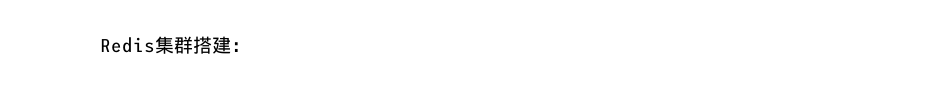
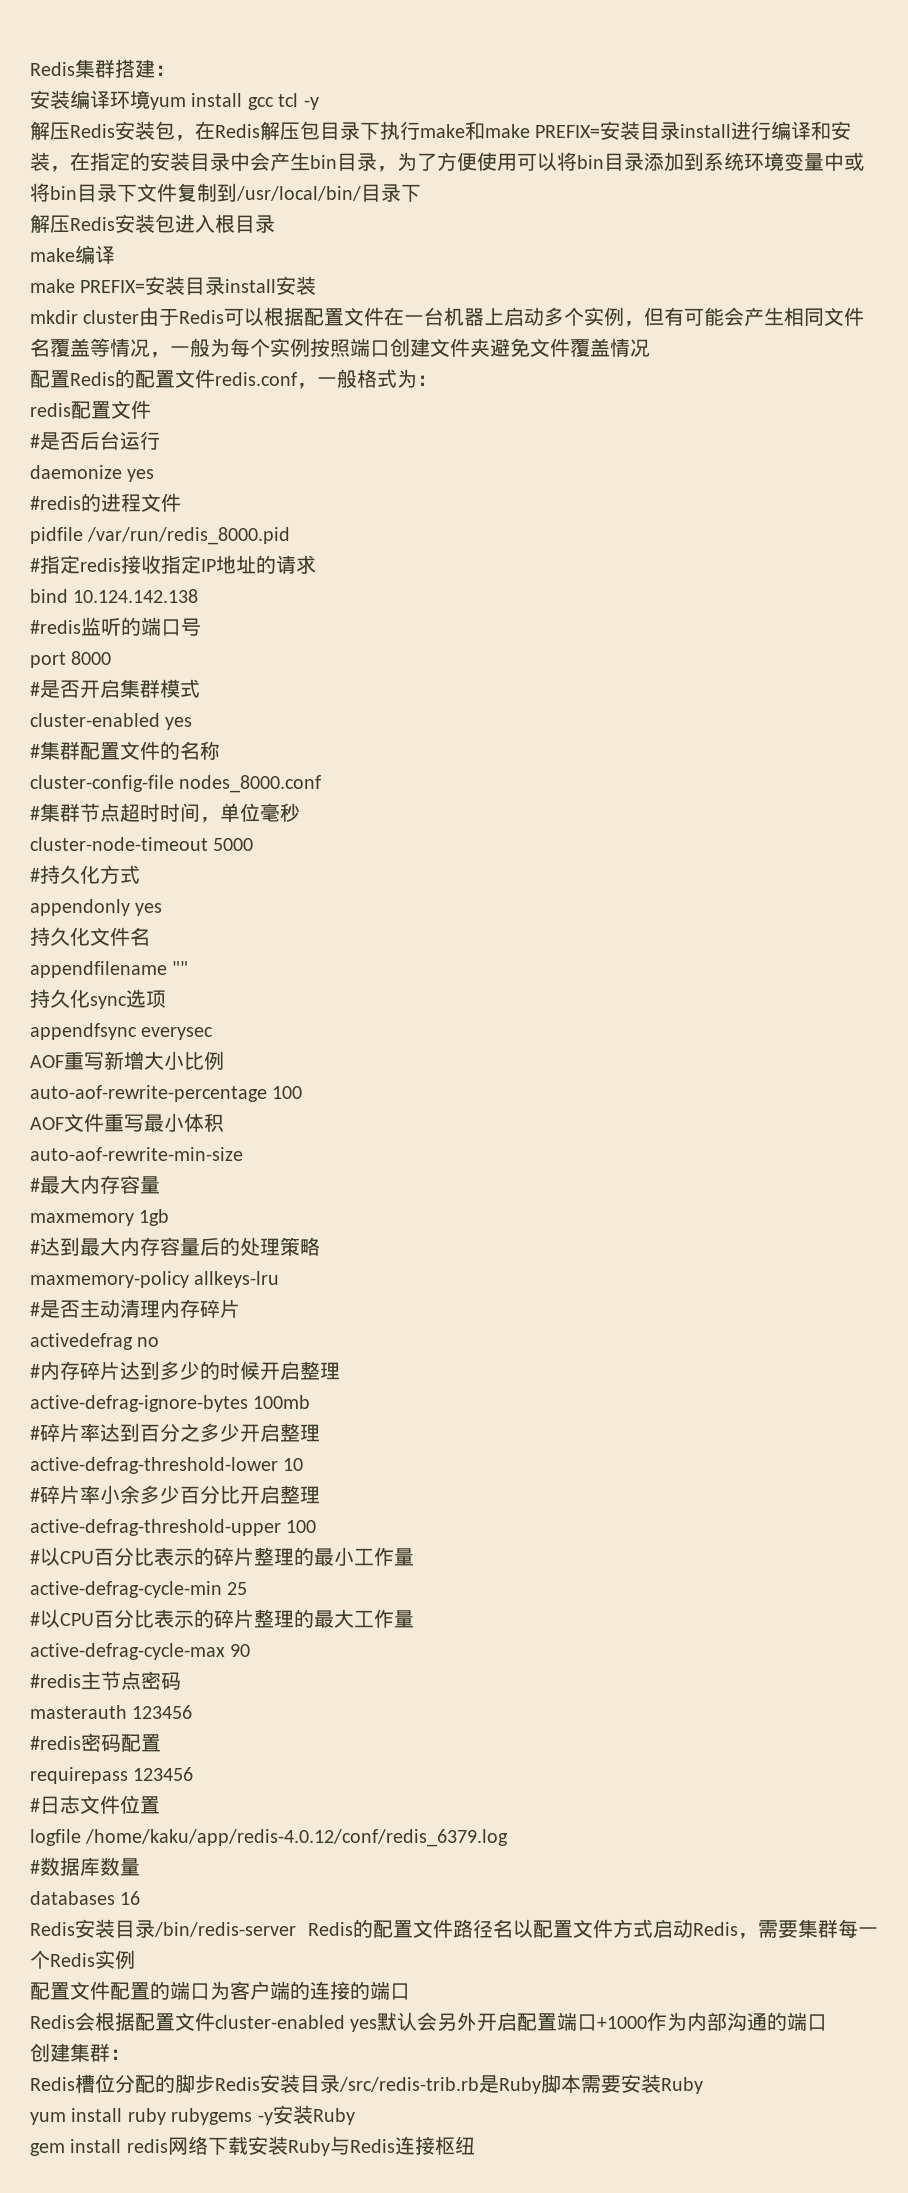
+ 安装编译环境yum install gcc tcl -y
+ 解压Redis安装包，在Redis解压包目录下执行make和make PREFIX=安装目录install进行编译和安装，在指定的安装目录中会产生bin目录，为了方便使用可以将bin目录添加到系统环境变量中或将bin目录下文件复制到/usr/local/bin/目录下
+ 解压Redis安装包进入根目录
+ make编译
+ make PREFIX=安装目录install安装
+ mkdir cluster由于Redis可以根据配置文件在一台机器上启动多个实例，但有可能会产生相同文件名覆盖等情况，一般为每个实例按照端口创建文件夹避免文件覆盖情况
+ 配置Redis的配置文件redis.conf，一般格式为：
+ redis配置文件
+ #是否后台运行
+ daemonize yes
+ #redis的进程文件
+ pidfile /var/run/redis_8000.pid
+ #指定redis接收指定IP地址的请求
+ bind 10.124.142.138
+ #redis监听的端口号
+ port 8000
+ #是否开启集群模式
+ cluster-enabled yes
+ #集群配置文件的名称
+ cluster-config-file nodes_8000.conf
+ #集群节点超时时间，单位毫秒
+ cluster-node-timeout 5000
+ #持久化方式
+ appendonly yes
+ 持久化文件名
+ appendfilename ""
+ 持久化sync选项
+ appendfsync everysec
+ AOF重写新增大小比例
+ auto-aof-rewrite-percentage 100
+ AOF文件重写最小体积
+ auto-aof-rewrite-min-size
+ #最大内存容量
+ maxmemory 1gb
+ #达到最大内存容量后的处理策略
+ maxmemory-policy allkeys-lru
+ #是否主动清理内存碎片
+ activedefrag no
+ #内存碎片达到多少的时候开启整理
+ active-defrag-ignore-bytes 100mb
+ #碎片率达到百分之多少开启整理
+ active-defrag-threshold-lower 10
+ #碎片率小余多少百分比开启整理
+ active-defrag-threshold-upper 100
+ #以CPU百分比表示的碎片整理的最小工作量
+ active-defrag-cycle-min 25
+ #以CPU百分比表示的碎片整理的最大工作量
+ active-defrag-cycle-max 90
+ #redis主节点密码
+ masterauth 123456
+ #redis密码配置
+ requirepass 123456
+ #日志文件位置
+ logfile /home/kaku/app/redis-4.0.12/conf/redis_6379.log
+ #数据库数量
+ databases 16
+ Redis安装目录/bin/redis-server Redis的配置文件路径名以配置文件方式启动Redis，需要集群每一个Redis实例
+ 配置文件配置的端口为客户端的连接的端口
+ Redis会根据配置文件cluster-enabled yes默认会另外开启配置端口+1000作为内部沟通的端口
+ 创建集群：
+ Redis槽位分配的脚步Redis安装目录/src/redis-trib.rb是Ruby脚本需要安装Ruby
+ yum install ruby rubygems -y安装Ruby
+ gem install redis网络下载安装Ruby与Redis连接枢纽

